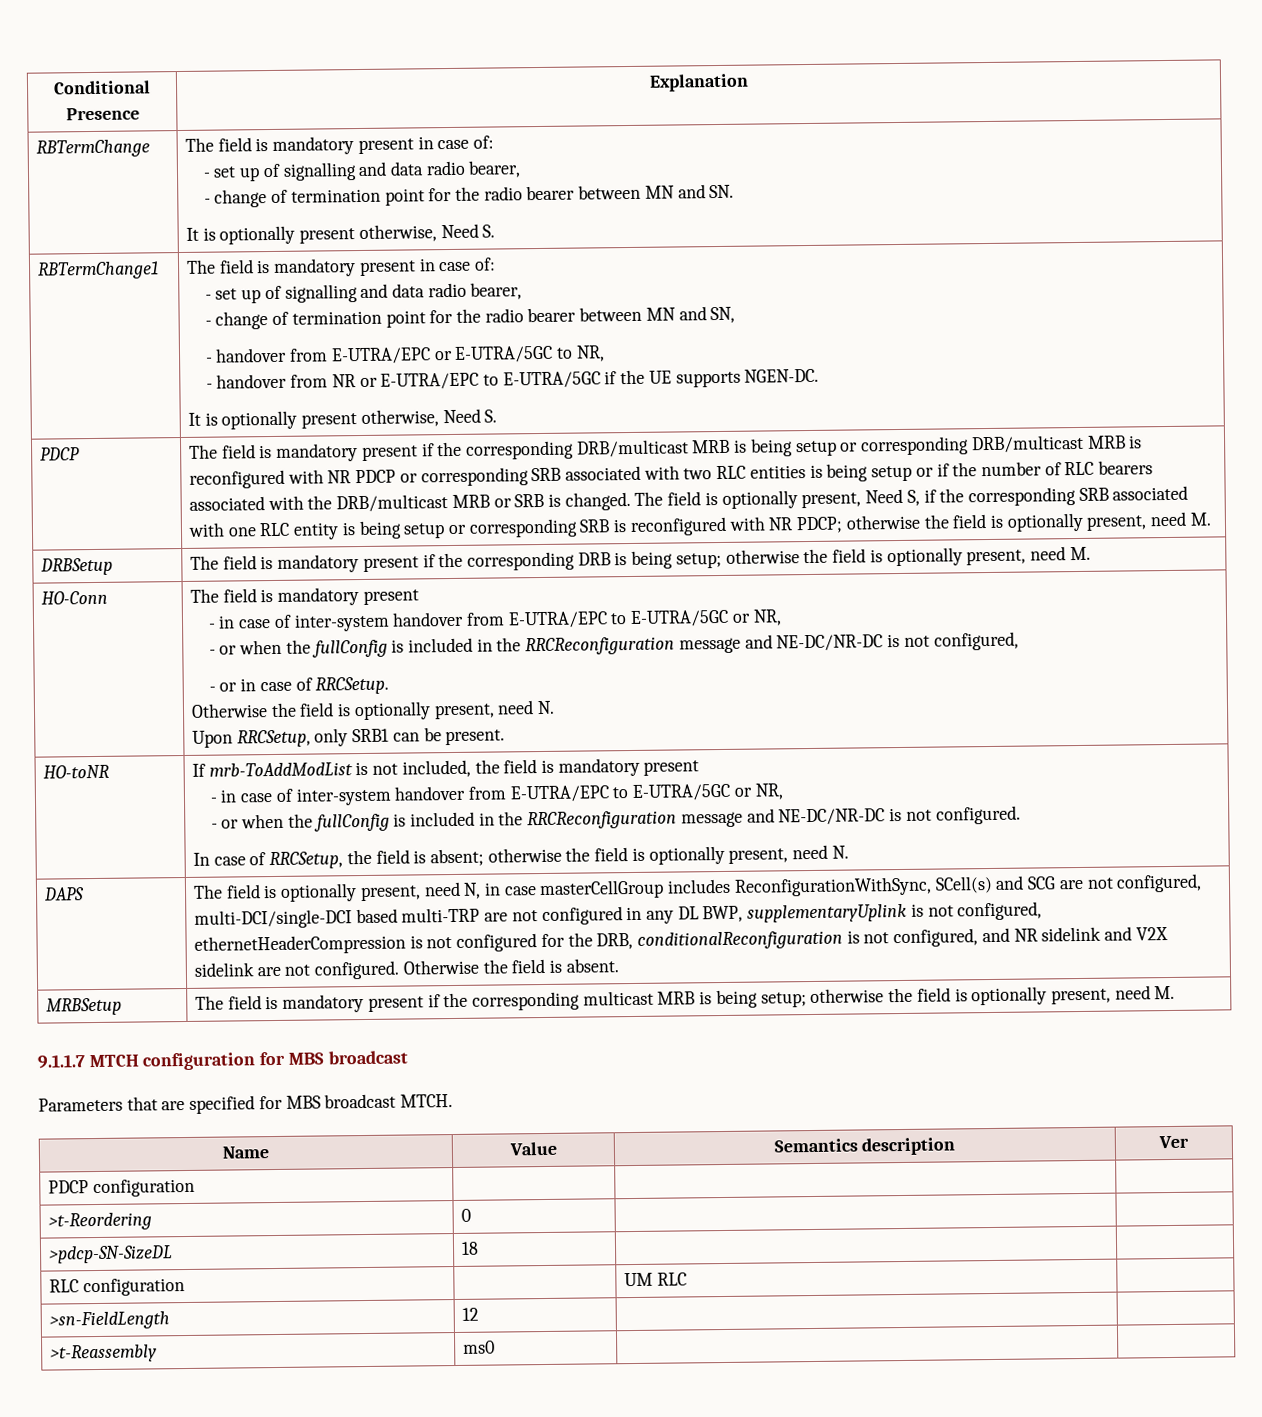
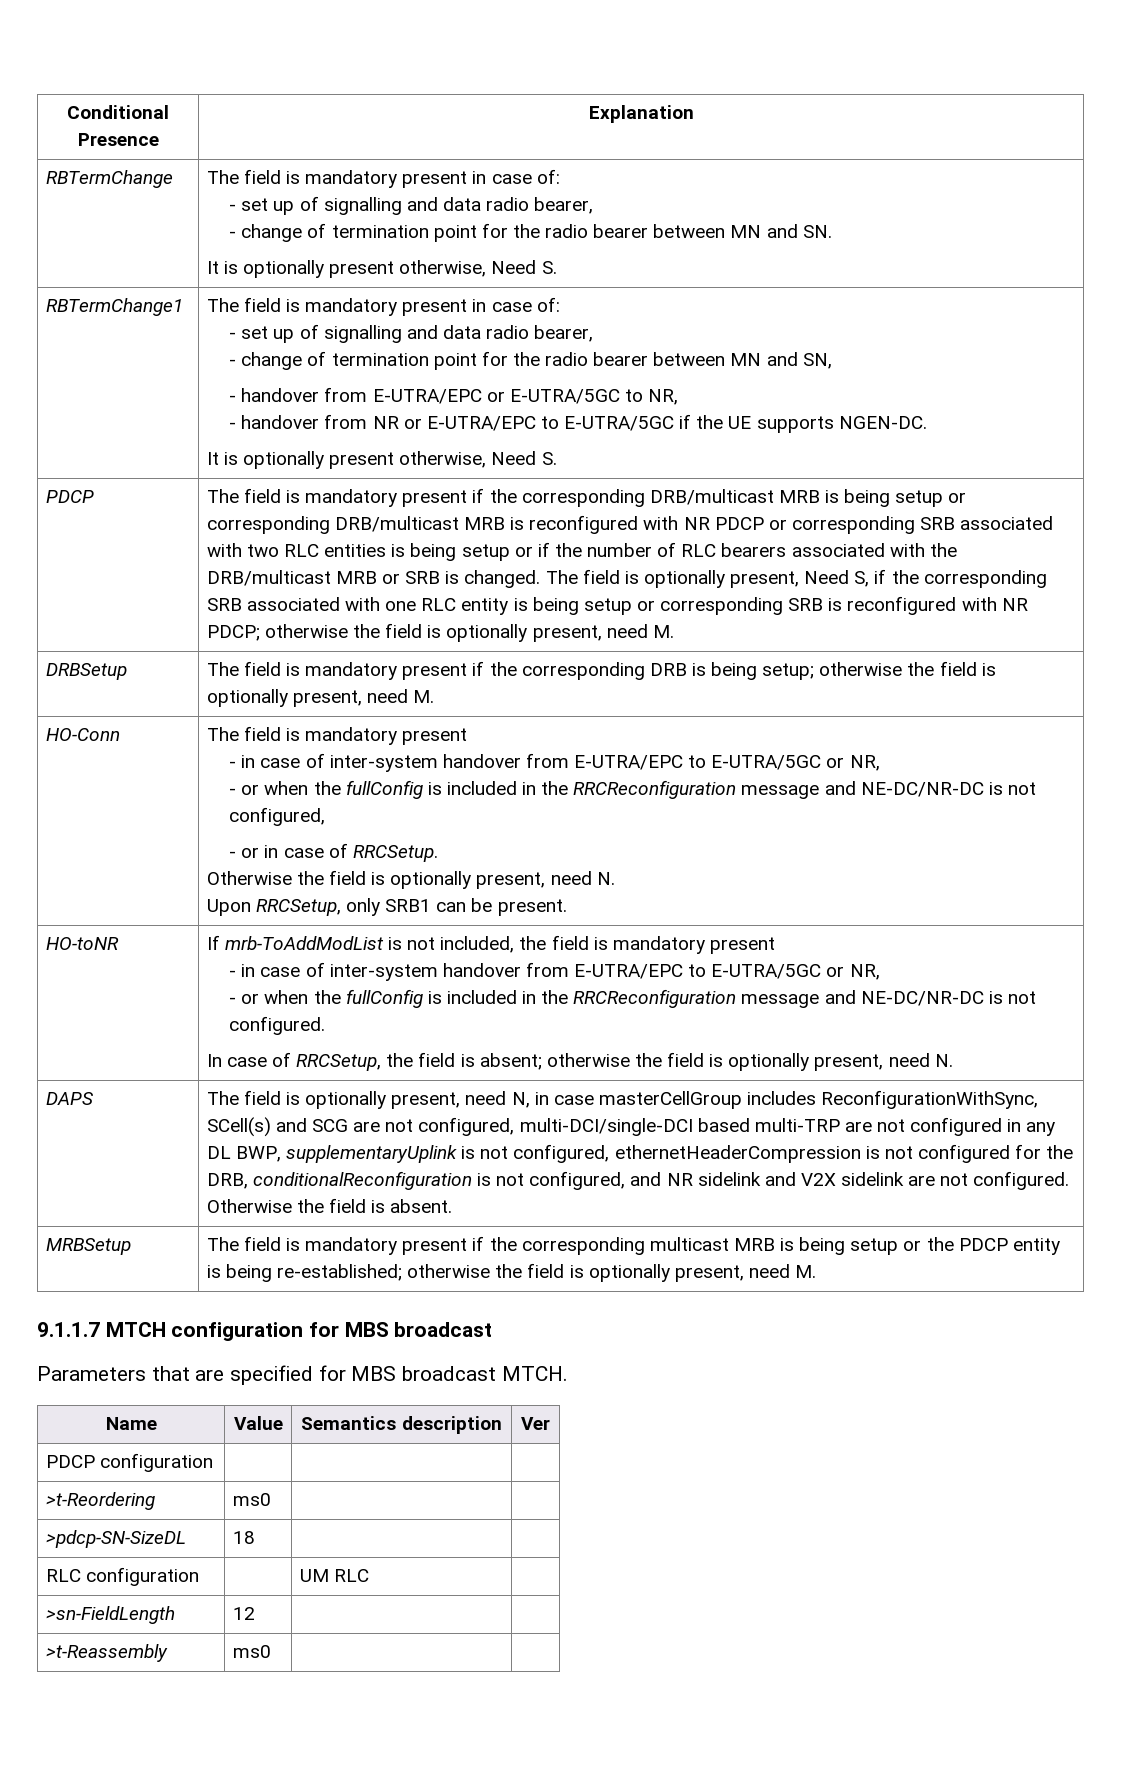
- MRBSetup | The field is mandatory present if the corresponding multicast MRB is being setup; otherwise the field is optionally present, need M.
+ MRBSetup | The field is mandatory present if the corresponding multicast MRB is being setup or the PDCP entity is being re-established; otherwise the field is optionally present, need M.
- >t-Reordering | 0 | |
+ >t-Reordering | ms0 | |

